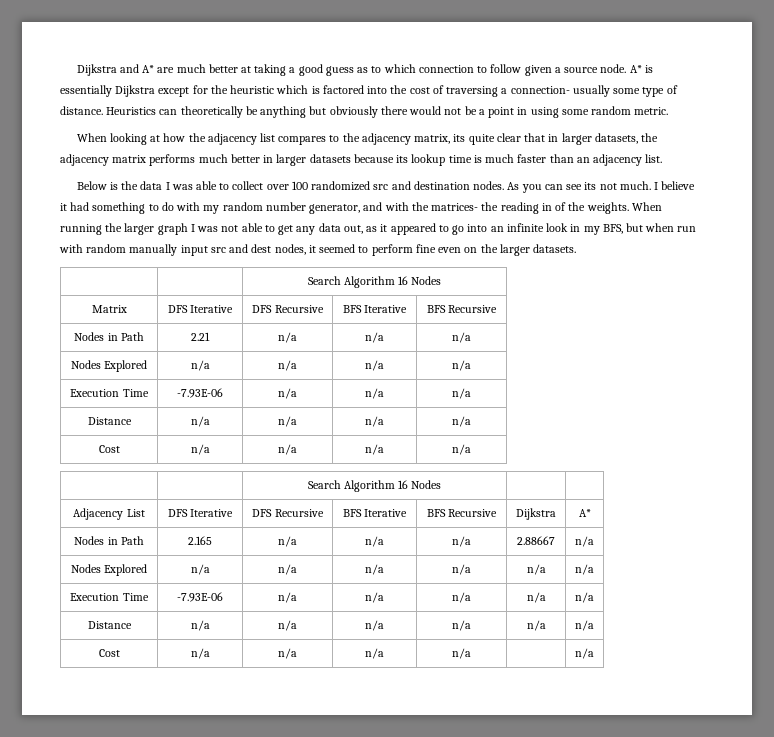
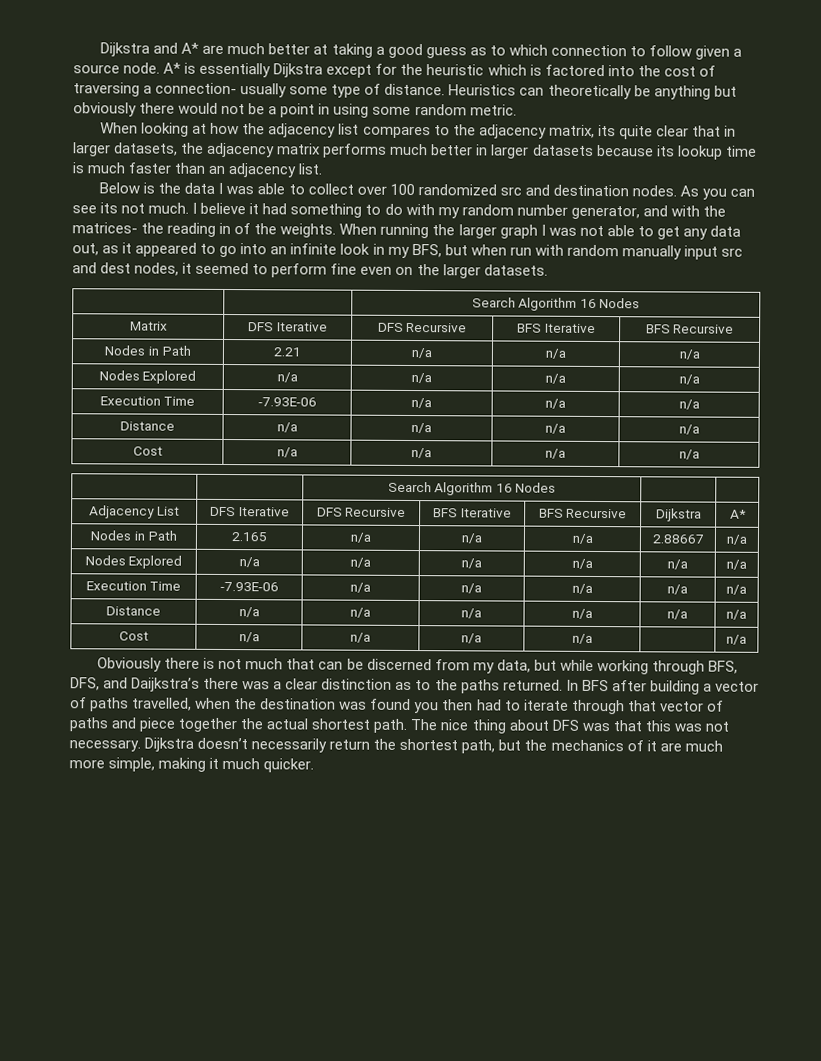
+ Obviously there is not much that can be discerned from my data, but while working through BFS, DFS, and Daijkstra’s there was a clear distinction as to the paths returned. In BFS after building a vector of paths travelled, when the destination was found you then had to iterate through that vector of paths and piece together the actual shortest path. The nice thing about DFS was that this was not necessary. Dijkstra doesn’t necessarily return the shortest path, but the mechanics of it are much more simple, making it much quicker.

